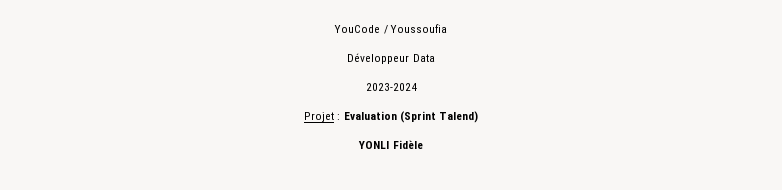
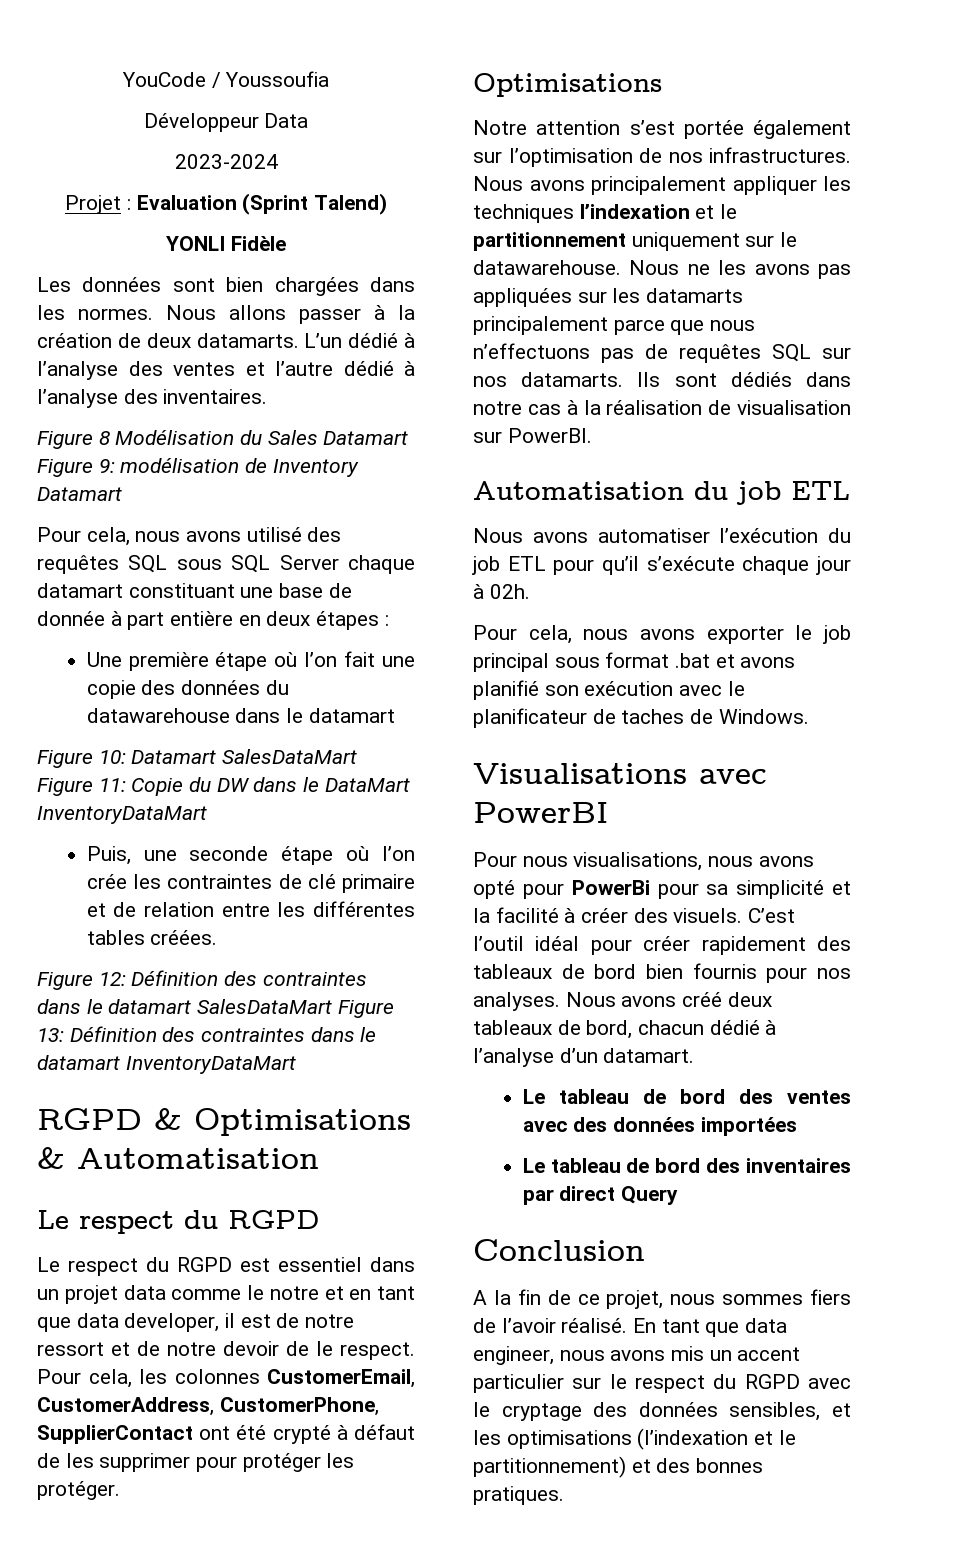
+ Les données sont bien chargées dans les normes. Nous allons passer à la création de deux datamarts. L’un dédié à l’analyse des ventes et l’autre dédié à l’analyse des inventaires.
+ Figure 8 Modélisation du Sales Datamart Figure 9: modélisation de Inventory Datamart
+ Pour cela, nous avons utilisé des requêtes SQL sous SQL Server chaque datamart constituant une base de donnée à part entière en deux étapes :
+ Une première étape où l’on fait une copie des données du datawarehouse dans le datamart
+ Figure 10: Datamart SalesDataMart Figure 11: Copie du DW dans le DataMart InventoryDataMart
+ Puis, une seconde étape où l’on crée les contraintes de clé primaire et de relation entre les différentes tables créées.
+ Figure 12: Définition des contraintes dans le datamart SalesDataMart Figure 13: Définition des contraintes dans le datamart InventoryDataMart
+ RGPD & Optimisations & Automatisation
+ Le respect du RGPD
+ Le respect du RGPD est essentiel dans un projet data comme le notre et en tant que data developer, il est de notre ressort et de notre devoir de le respect. Pour cela, les colonnes CustomerEmail, CustomerAddress, CustomerPhone, SupplierContact ont été crypté à défaut de les supprimer pour protéger les protéger.
+ Optimisations
+ Notre attention s’est portée également sur l’optimisation de nos infrastructures. Nous avons principalement appliquer les techniques l’indexation et le partitionnement uniquement sur le datawarehouse. Nous ne les avons pas appliquées sur les datamarts principalement parce que nous n’effectuons pas de requêtes SQL sur nos datamarts. Ils sont dédiés dans notre cas à la réalisation de visualisation sur PowerBI.
+ Automatisation du job ETL
+ Nous avons automatiser l’exécution du job ETL pour qu’il s’exécute chaque jour à 02h.
+ Pour cela, nous avons exporter le job principal sous format .bat et avons planifié son exécution avec le planificateur de taches de Windows.
+ Visualisations avec PowerBI
+ Pour nous visualisations, nous avons opté pour PowerBi pour sa simplicité et la facilité à créer des visuels. C’est l’outil idéal pour créer rapidement des tableaux de bord bien fournis pour nos analyses. Nous avons créé deux tableaux de bord, chacun dédié à l’analyse d’un datamart.
+ Le tableau de bord des ventes avec des données importées
+ Le tableau de bord des inventaires par direct Query
+ Conclusion
+ A la fin de ce projet, nous sommes fiers de l’avoir réalisé. En tant que data engineer, nous avons mis un accent particulier sur le respect du RGPD avec le cryptage des données sensibles, et les optimisations (l’indexation et le partitionnement) et des bonnes pratiques.

